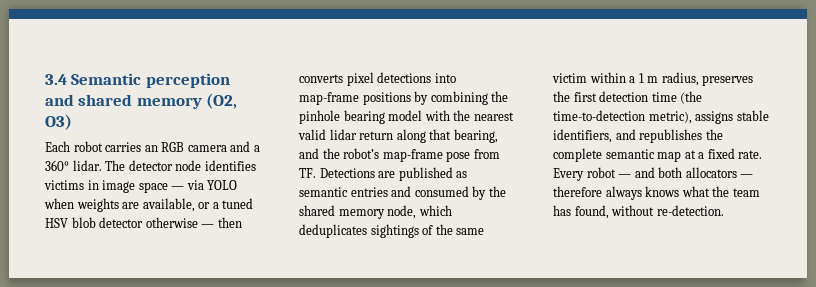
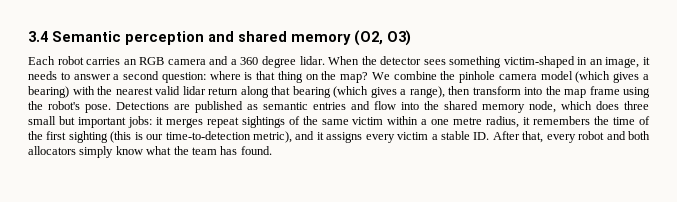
- Each robot carries an RGB camera and a 360° lidar. The detector node identifies victims in image space — via YOLO when weights are available, or a tuned HSV blob detector otherwise — then converts pixel detections into map-frame positions by combining the pinhole bearing model with the nearest valid lidar return along that bearing, and the robot’s map-frame pose from TF. Detections are published as semantic entries and consumed by the shared memory node, which deduplicates sightings of the same victim within a 1 m radius, preserves the first detection time (the time-to-detection metric), assigns stable identifiers, and republishes the complete semantic map at a fixed rate. Every robot — and both allocators — therefore always knows what the team has found, without re-detection.
+ Each robot carries an RGB camera and a 360 degree lidar. When the detector sees something victim-shaped in an image, it needs to answer a second question: where is that thing on the map? We combine the pinhole camera model (which gives a bearing) with the nearest valid lidar return along that bearing (which gives a range), then transform into the map frame using the robot's pose. Detections are published as semantic entries and flow into the shared memory node, which does three small but important jobs: it merges repeat sightings of the same victim within a one metre radius, it remembers the time of the first sighting (this is our time-to-detection metric), and it assigns every victim a stable ID. After that, every robot and both allocators simply know what the team has found.

